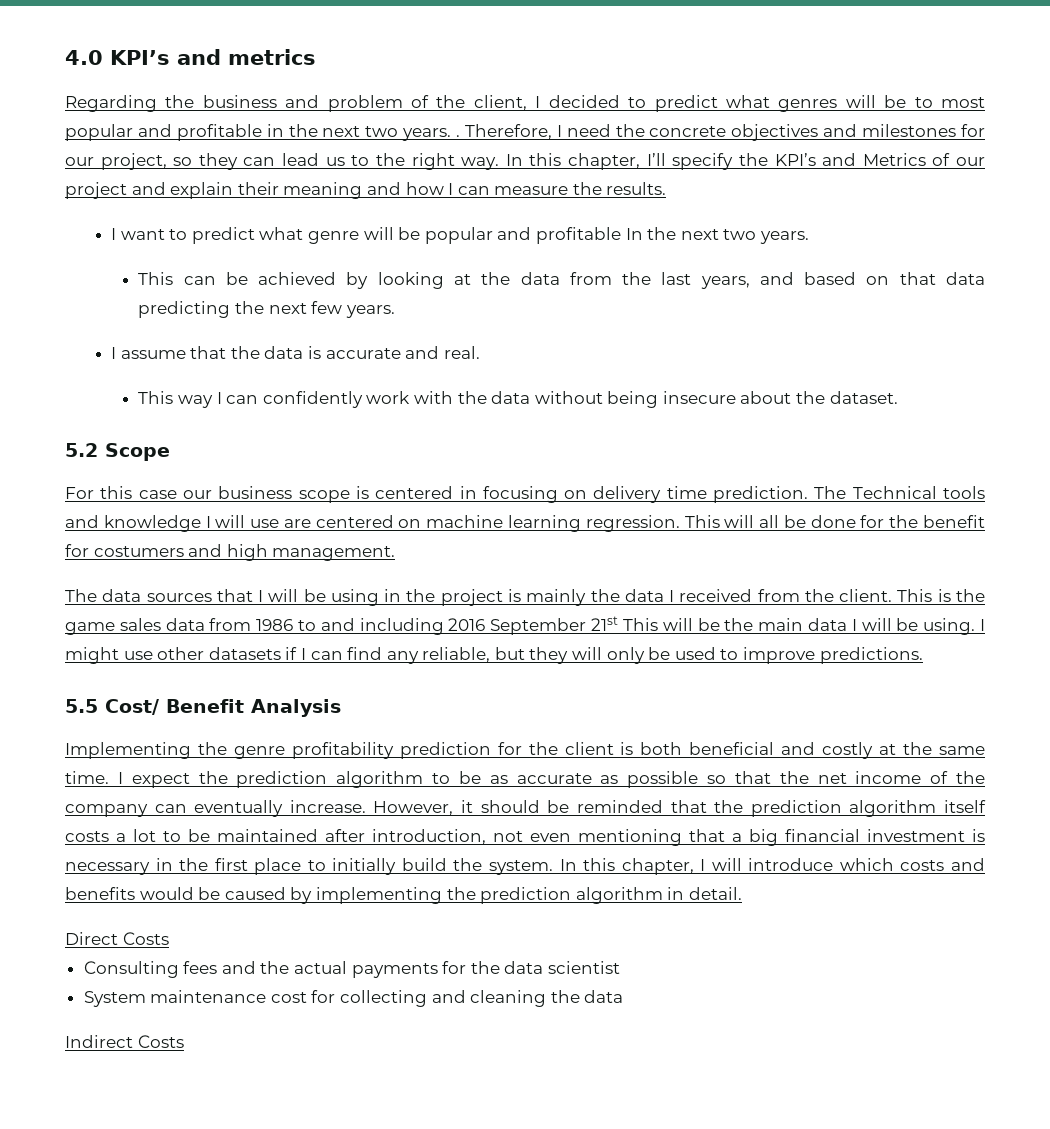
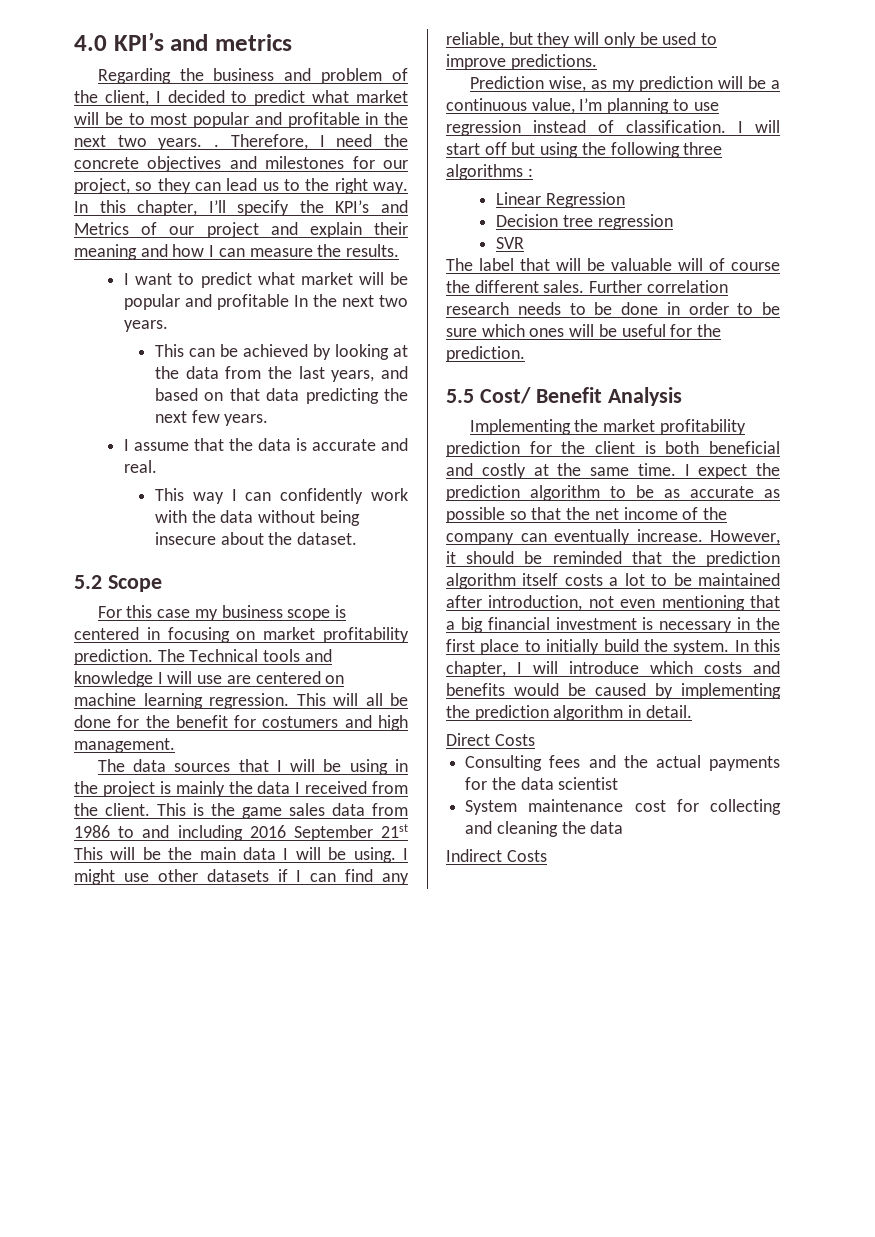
- Regarding the business and problem of the client, I decided to predict what genres will be to most popular and profitable in the next two years. .
+ Regarding the business and problem of the client, I decided to predict what market will be to most popular and profitable in the next two years. .
- I want to predict what genre will be popular and profitable In the next two years.
+ I want to predict what market will be popular and profitable In the next two years.
- For this case our business scope is centered in focusing on delivery time prediction.
+ For this case my business scope is centered in focusing on market profitability prediction.
+ Prediction wise, as my prediction will be a continuous value, I’m planning to use regression instead of classification. I will start off but using the following three algorithms :
+ Linear Regression
+ Decision tree regression
+ SVR
+ The label that will be valuable will of course the different sales. Further correlation research needs to be done in order to be sure which ones will be useful for the prediction.
- Implementing the genre profitability prediction for the client is both beneficial and costly at the same time.
+ Implementing the market profitability prediction for the client is both beneficial and costly at the same time.

